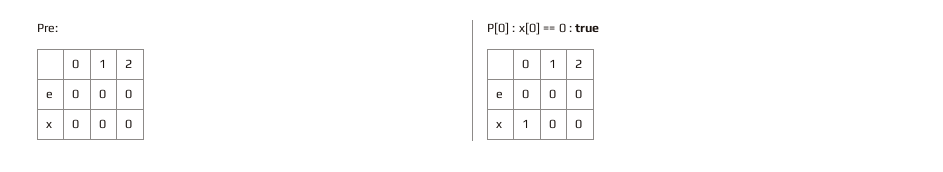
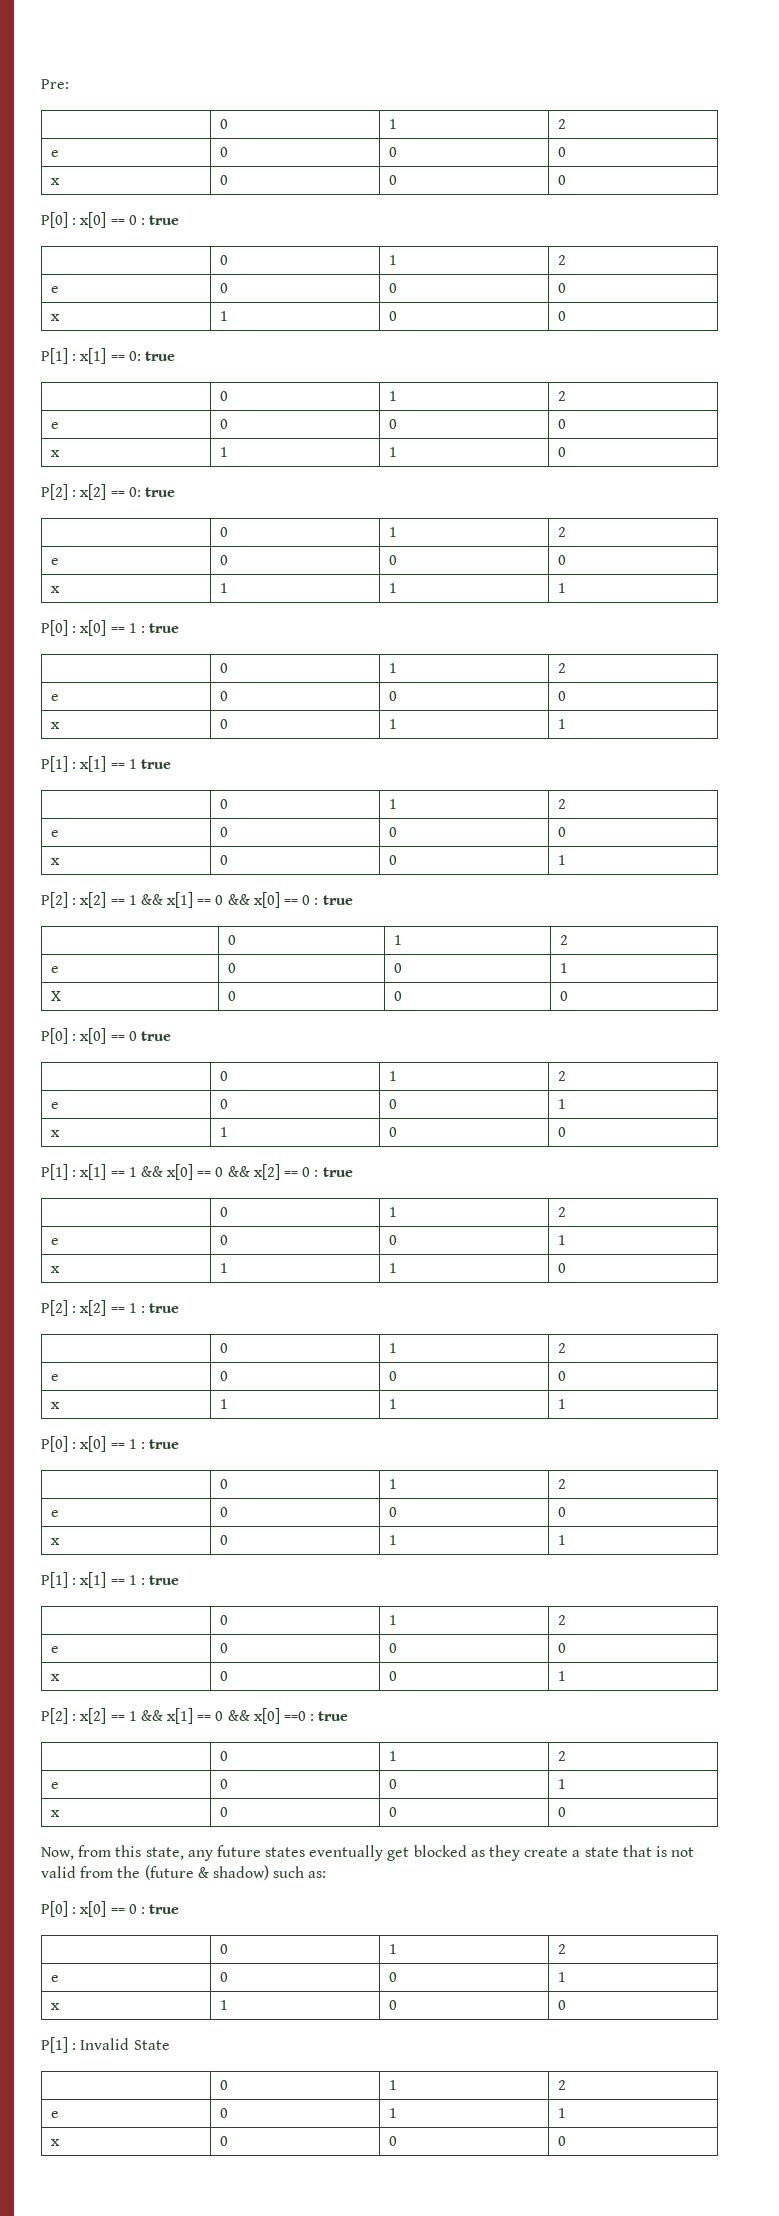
+ P[1] : x[1] == 0: true
+ | 0 | 1 | 2
+ e | 0 | 0 | 0
+ x | 1 | 1 | 0
+ P[2] : x[2] == 0: true
+ | 0 | 1 | 2
+ e | 0 | 0 | 0
+ x | 1 | 1 | 1
+ P[0] : x[0] == 1 : true
+ | 0 | 1 | 2
+ e | 0 | 0 | 0
+ x | 0 | 1 | 1
+ P[1] : x[1] == 1 true
+ | 0 | 1 | 2
+ e | 0 | 0 | 0
+ x | 0 | 0 | 1
+ P[2] : x[2] == 1 && x[1] == 0 && x[0] == 0 : true
+ | 0 | 1 | 2
+ e | 0 | 0 | 1
+ X | 0 | 0 | 0
+ P[0] : x[0] == 0 true
+ | 0 | 1 | 2
+ e | 0 | 0 | 1
+ x | 1 | 0 | 0
+ P[1] : x[1] == 1 && x[0] == 0 && x[2] == 0 : true
+ | 0 | 1 | 2
+ e | 0 | 0 | 1
+ x | 1 | 1 | 0
+ P[2] : x[2] == 1 : true
+ | 0 | 1 | 2
+ e | 0 | 0 | 0
+ x | 1 | 1 | 1
+ P[0] : x[0] == 1 : true
+ | 0 | 1 | 2
+ e | 0 | 0 | 0
+ x | 0 | 1 | 1
+ P[1] : x[1] == 1 : true
+ | 0 | 1 | 2
+ e | 0 | 0 | 0
+ x | 0 | 0 | 1
+ P[2] : x[2] == 1 && x[1] == 0 && x[0] ==0 : true
+ | 0 | 1 | 2
+ e | 0 | 0 | 1
+ x | 0 | 0 | 0
+ Now, from this state, any future states eventually get blocked as they create a state that is not valid from the (future & shadow) such as:
+ P[0] : x[0] == 0 : true
+ | 0 | 1 | 2
+ e | 0 | 0 | 1
+ x | 1 | 0 | 0
+ P[1] : Invalid State
+ | 0 | 1 | 2
+ e | 0 | 1 | 1
+ x | 0 | 0 | 0

